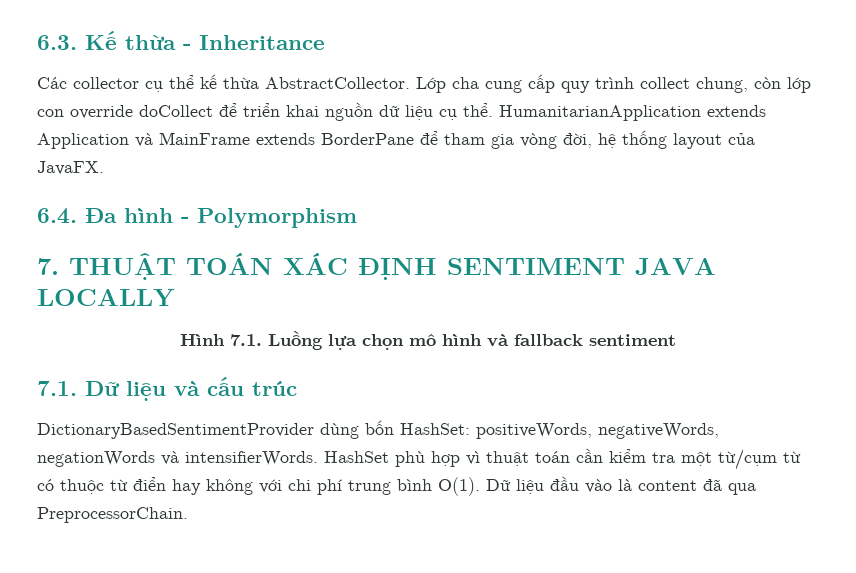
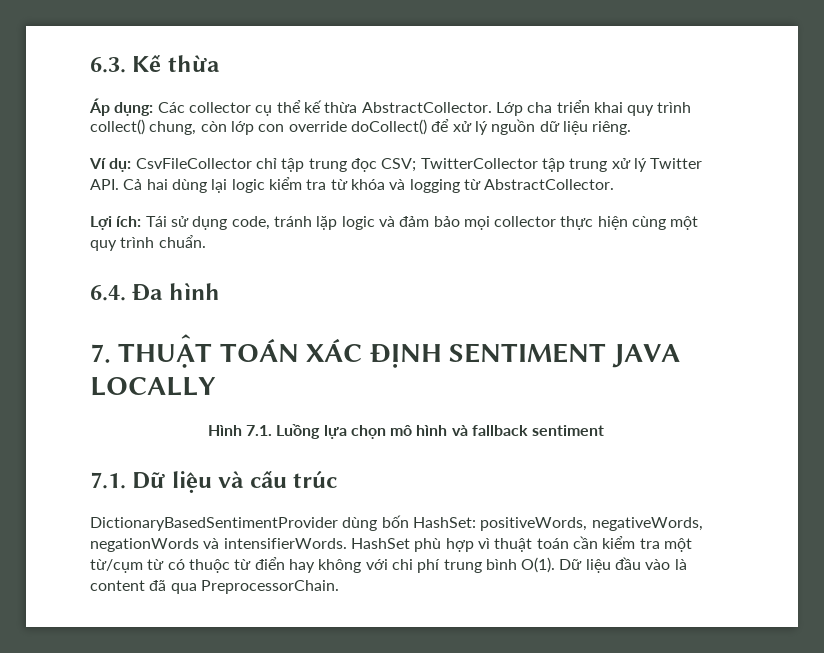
- 6.3. Kế thừa - Inheritance
- Các collector cụ thể kế thừa AbstractCollector.
+ 6.3. Kế thừa
+ Áp dụng: Các collector cụ thể kế thừa AbstractCollector.
- Lớp cha cung cấp quy trình collect chung, còn lớp con override doCollect để triển khai nguồn dữ liệu cụ thể. HumanitarianApplication extends Application và MainFrame extends BorderPane để tham gia vòng đời, hệ thống layout của JavaFX.
+ Lớp cha triển khai quy trình collect() chung, còn lớp con override doCollect() để xử lý nguồn dữ liệu riêng.
+ Ví dụ: CsvFileCollector chỉ tập trung đọc CSV; TwitterCollector tập trung xử lý Twitter API. Cả hai dùng lại logic kiểm tra từ khóa và logging từ AbstractCollector.
+ Lợi ích: Tái sử dụng code, tránh lặp logic và đảm bảo mọi collector thực hiện cùng một quy trình chuẩn.
- 6.4. Đa hình - Polymorphism
+ 6.4. Đa hình

